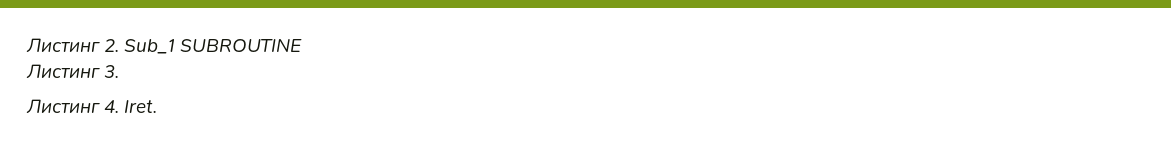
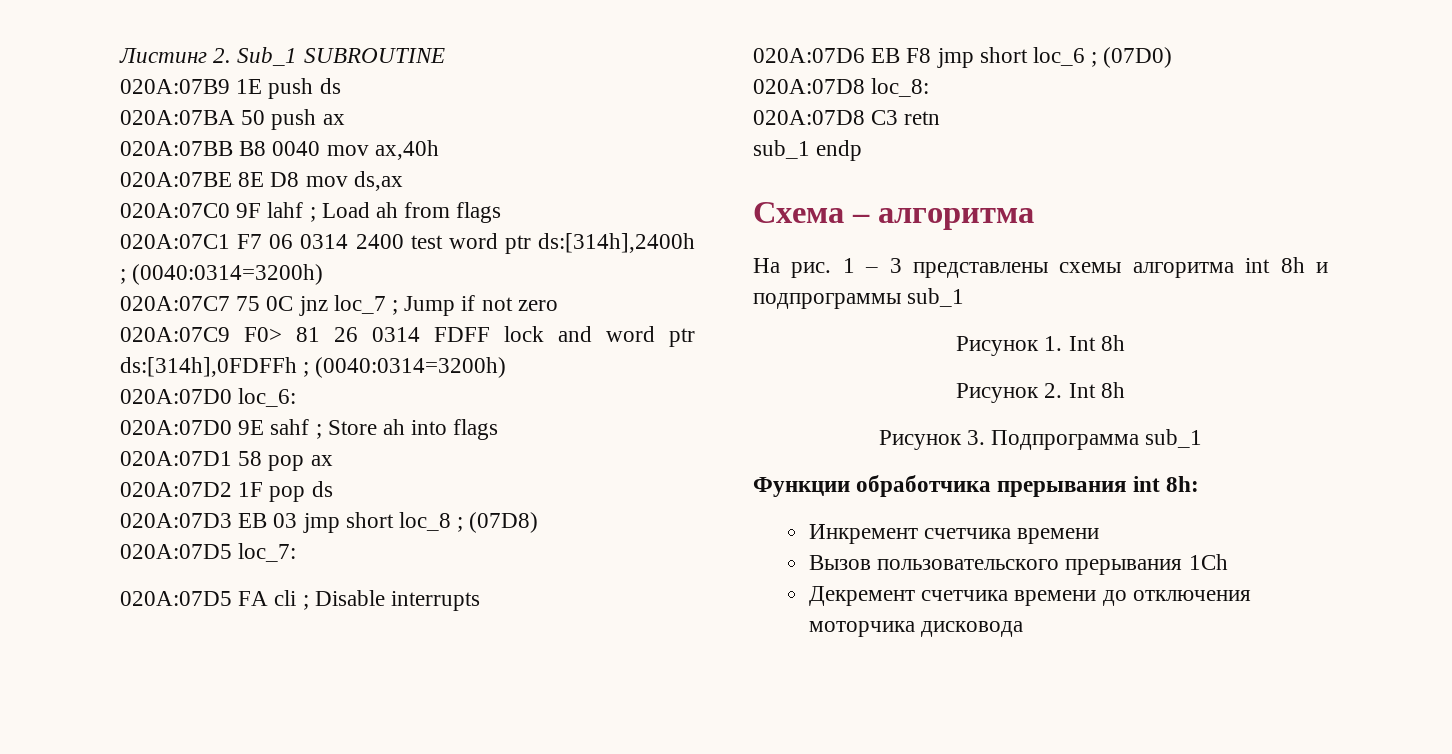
- Листинг 3.
- Листинг 4. Iret.
+ 020A:07B9 1E push ds
+ 020A:07BA 50 push ax
+ 020A:07BB B8 0040 mov ax,40h
+ 020A:07BE 8E D8 mov ds,ax
+ 020A:07C0 9F lahf ; Load ah from flags
+ 020A:07C1 F7 06 0314 2400 test word ptr ds:[314h],2400h ; (0040:0314=3200h)
+ 020A:07C7 75 0C jnz loc_7 ; Jump if not zero
+ 020A:07C9 F0> 81 26 0314 FDFF lock and word ptr ds:[314h],0FDFFh ; (0040:0314=3200h)
+ 020A:07D0 loc_6:
+ 020A:07D0 9E sahf ; Store ah into flags
+ 020A:07D1 58 pop ax
+ 020A:07D2 1F pop ds
+ 020A:07D3 EB 03 jmp short loc_8 ; (07D8)
+ 020A:07D5 loc_7:
+ 020A:07D5 FA cli ; Disable interrupts
+ 020A:07D6 EB F8 jmp short loc_6 ; (07D0)
+ 020A:07D8 loc_8:
+ 020A:07D8 C3 retn
+ sub_1 endp
+ Схема – алгоритма
+ На рис. 1 – 3 представлены схемы алгоритма int 8h и подпрограммы sub_1
+ Рисунок 1. Int 8h
+ Рисунок 2. Int 8h
+ Рисунок 3. Подпрограмма sub_1
+ Функции обработчика прерывания int 8h:
+ Инкремент счетчика времени
+ Вызов пользовательского прерывания 1Ch
+ Декремент счетчика времени до отключения моторчика дисковода

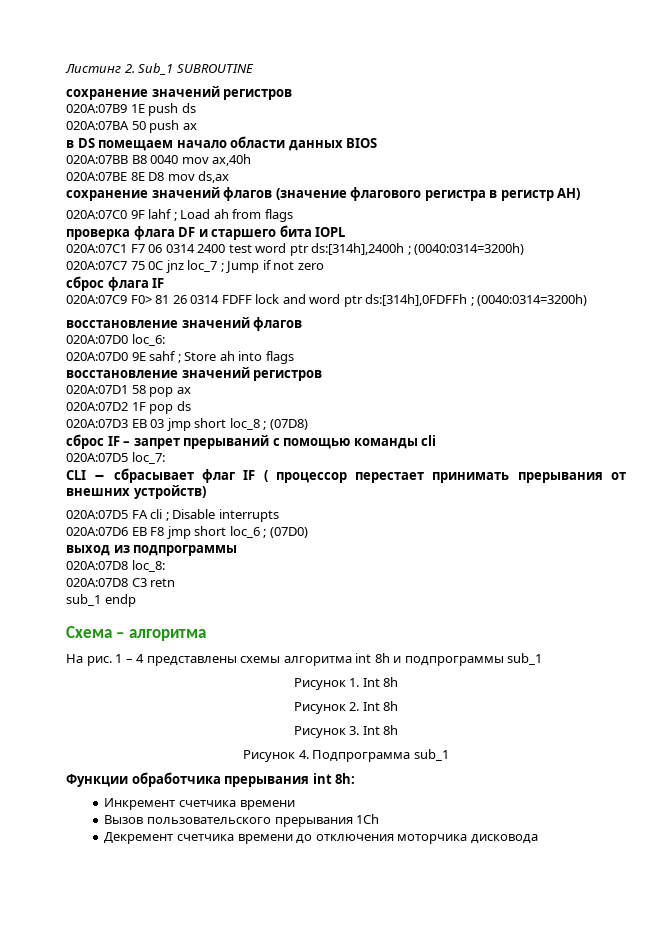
+ сохранение значений регистров
+ в DS помещаем начало области данных BIOS
+ сохранение значений флагов (значение флагового регистра в регистр АН)
+ проверка флага DF и старшего бита IOPL
+ сброс флага IF
+ восстановление значений флагов
+ восстановление значений регистров
+ сброс IF – запрет прерываний с помощью команды cli
  020A:07D5 loc_7:
+ CLI − сбрасывает флаг IF ( процессор перестает принимать прерывания от внешних устройств)
+ выход из подпрограммы
- 1 – 3 представлены схемы алгоритма int 8h и подпрограммы sub_1
+ 1 – 4 представлены схемы алгоритма int 8h и подпрограммы sub_1
- Рисунок 3. Подпрограмма sub_1
+ Рисунок 3. Int 8h
+ Рисунок 4. Подпрограмма sub_1

